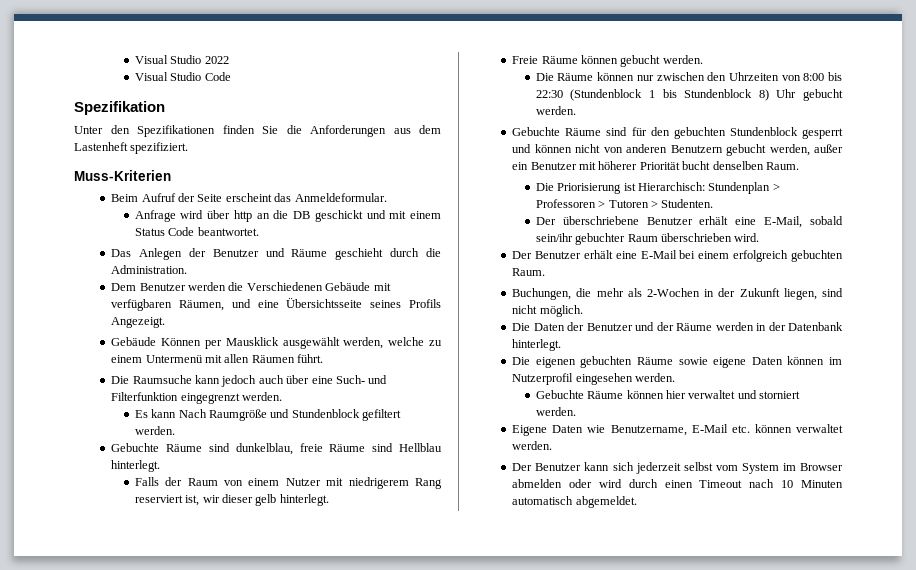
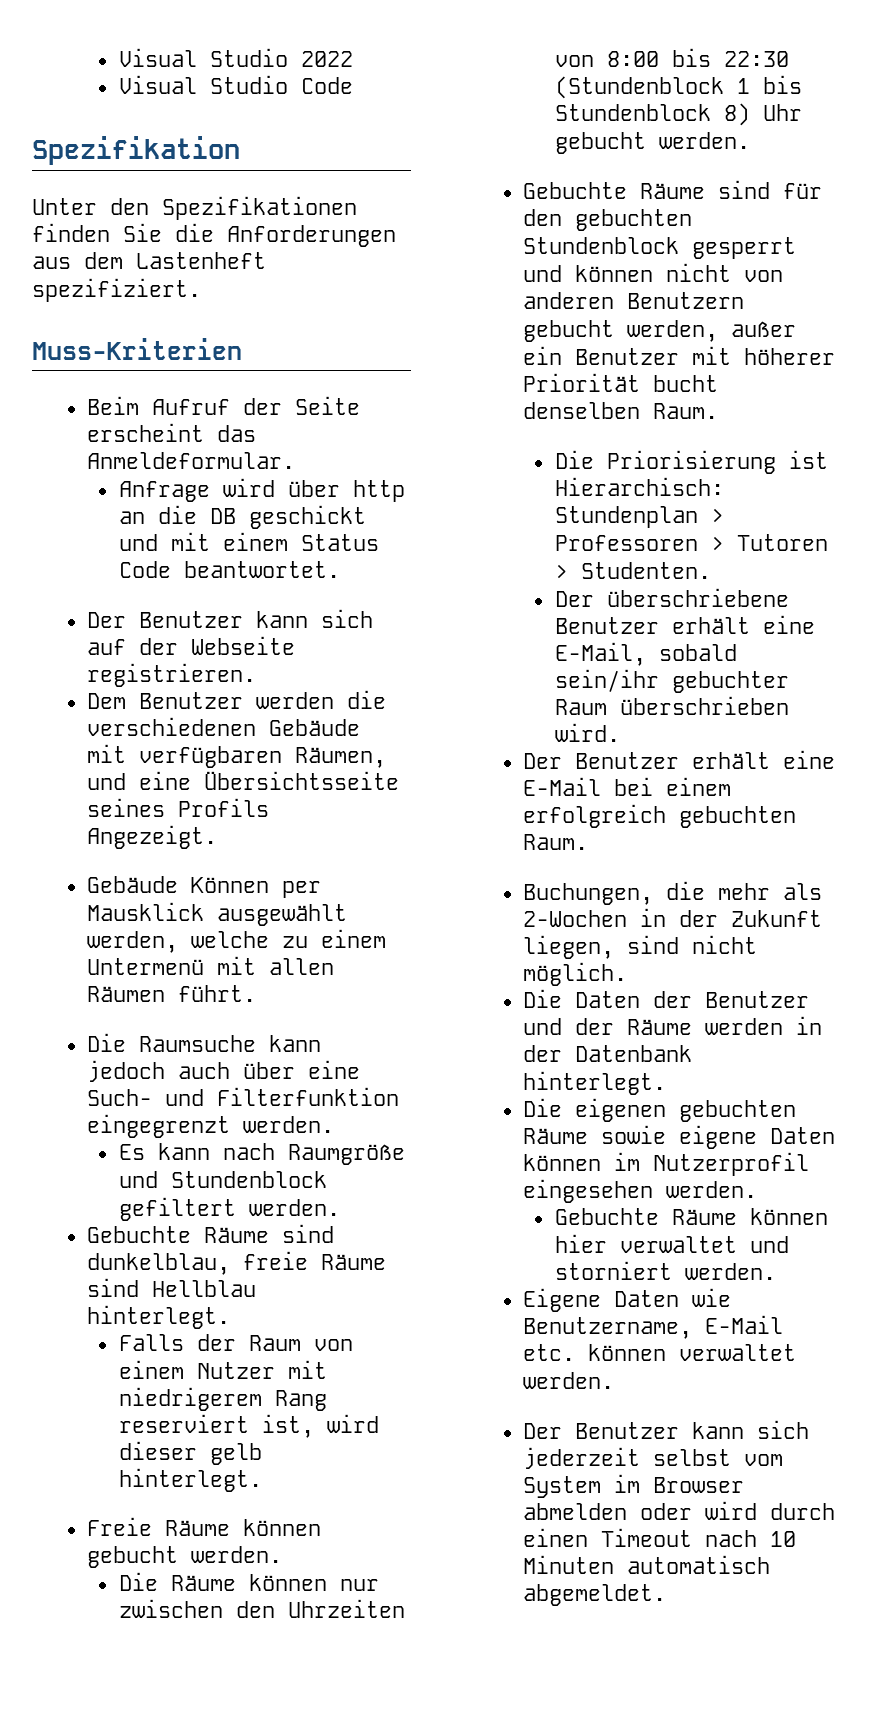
- Das Anlegen der Benutzer und Räume geschieht durch die Administration.
+ Der Benutzer kann sich auf der Webseite registrieren.
- Dem Benutzer werden die Verschiedenen Gebäude mit verfügbaren Räumen, und eine Übersichtsseite seines Profils Angezeigt.
+ Dem Benutzer werden die verschiedenen Gebäude mit verfügbaren Räumen, und eine Übersichtsseite seines Profils Angezeigt.
- Es kann Nach Raumgröße und Stundenblock gefiltert werden.
+ Es kann nach Raumgröße und Stundenblock gefiltert werden.
- Falls der Raum von einem Nutzer mit niedrigerem Rang reserviert ist, wir dieser gelb hinterlegt.
+ Falls der Raum von einem Nutzer mit niedrigerem Rang reserviert ist, wird dieser gelb hinterlegt.

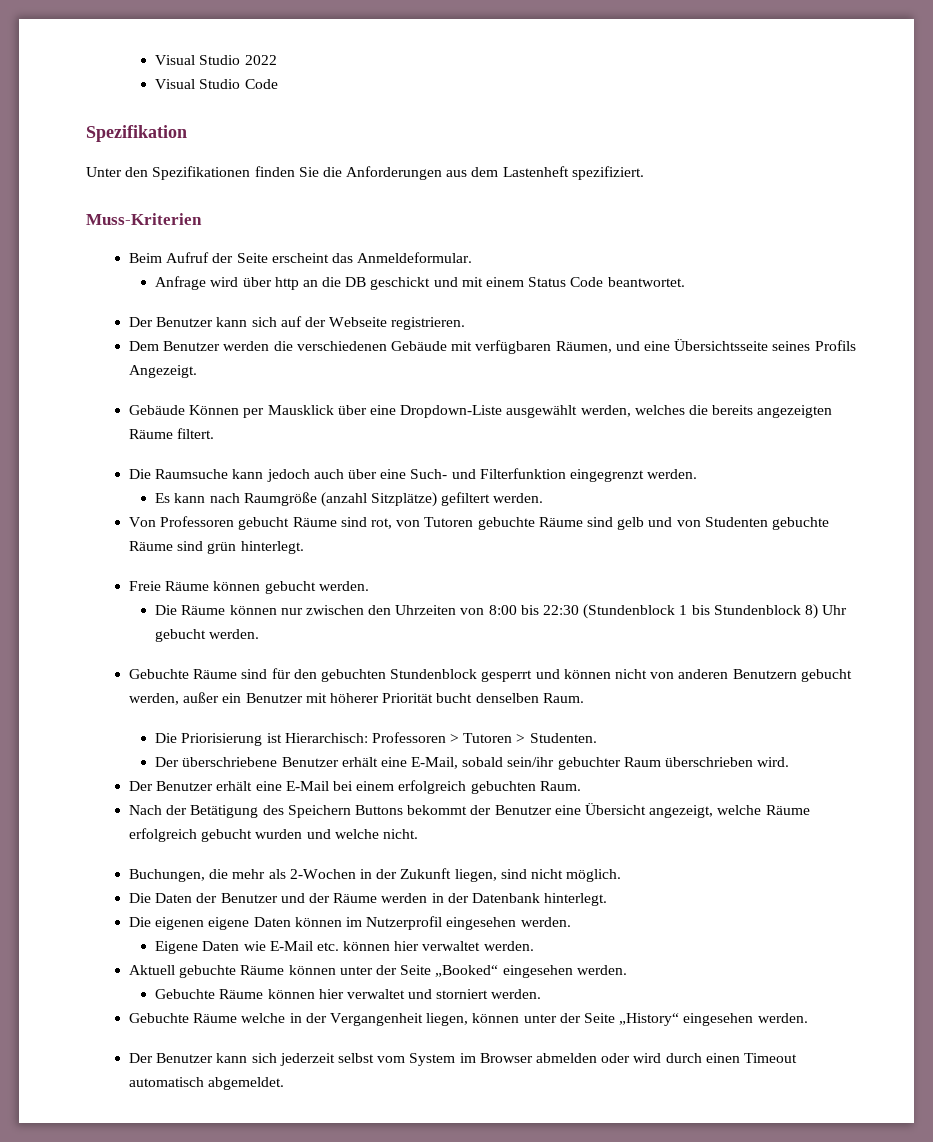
- Gebäude Können per Mausklick ausgewählt werden, welche zu einem Untermenü mit allen Räumen führt.
+ Gebäude Können per Mausklick über eine Dropdown-Liste ausgewählt werden, welches die bereits angezeigten Räume filtert.
- Es kann nach Raumgröße und Stundenblock gefiltert werden.
+ Es kann nach Raumgröße (anzahl Sitzplätze) gefiltert werden.
- Gebuchte Räume sind dunkelblau, freie Räume sind Hellblau hinterlegt.
- Falls der Raum von einem Nutzer mit niedrigerem Rang reserviert ist, wird dieser gelb hinterlegt.
+ Von Professoren gebucht Räume sind rot, von Tutoren gebuchte Räume sind gelb und von Studenten gebuchte Räume sind grün hinterlegt.
- Die Priorisierung ist Hierarchisch: Stundenplan > Professoren > Tutoren > Studenten.
+ Die Priorisierung ist Hierarchisch: Professoren > Tutoren > Studenten.
+ Nach der Betätigung des Speichern Buttons bekommt der Benutzer eine Übersicht angezeigt, welche Räume erfolgreich gebucht wurden und welche nicht.
- Die eigenen gebuchten Räume sowie eigene Daten können im Nutzerprofil eingesehen werden.
+ Die eigenen eigene Daten können im Nutzerprofil eingesehen werden.
+ Eigene Daten wie E-Mail etc. können hier verwaltet werden.
+ Aktuell gebuchte Räume können unter der Seite „Booked“ eingesehen werden.
- Eigene Daten wie Benutzername, E-Mail etc. können verwaltet werden.
+ Gebuchte Räume welche in der Vergangenheit liegen, können unter der Seite „History“ eingesehen werden.
- Der Benutzer kann sich jederzeit selbst vom System im Browser abmelden oder wird durch einen Timeout nach 10 Minuten automatisch abgemeldet.
+ Der Benutzer kann sich jederzeit selbst vom System im Browser abmelden oder wird durch einen Timeout automatisch abgemeldet.

